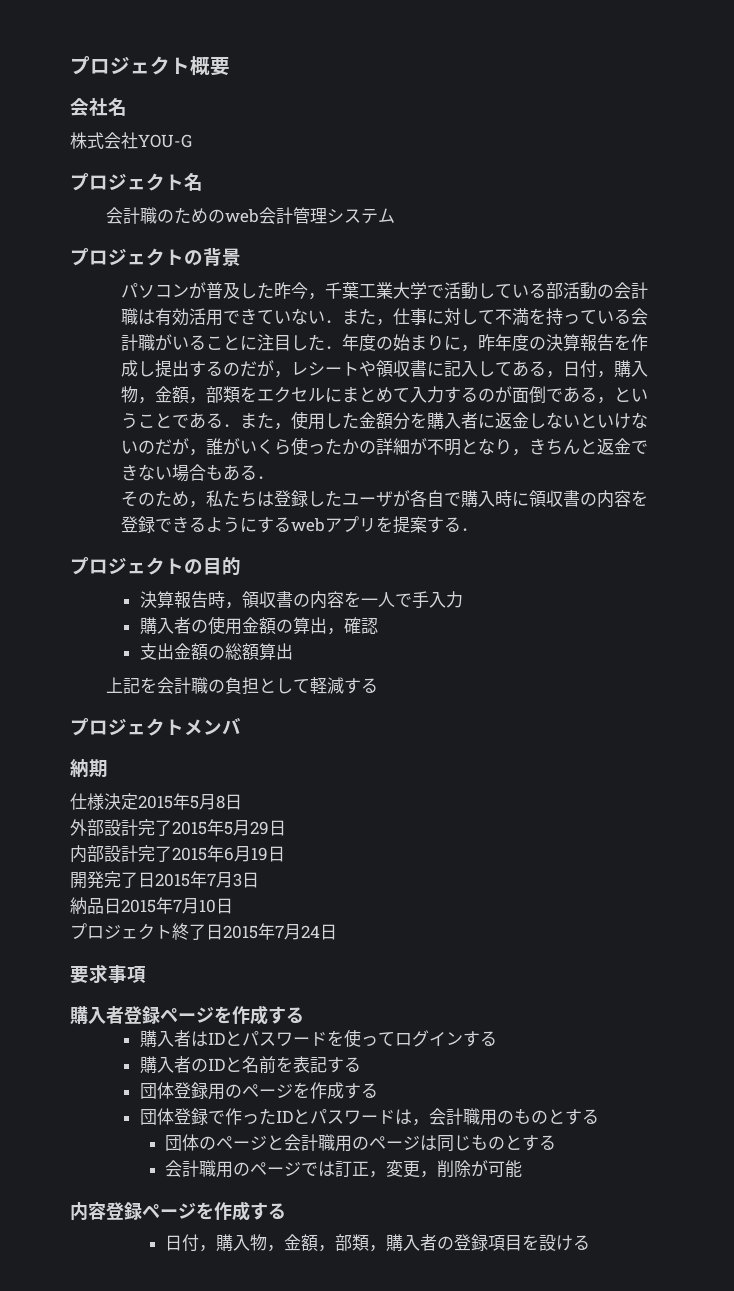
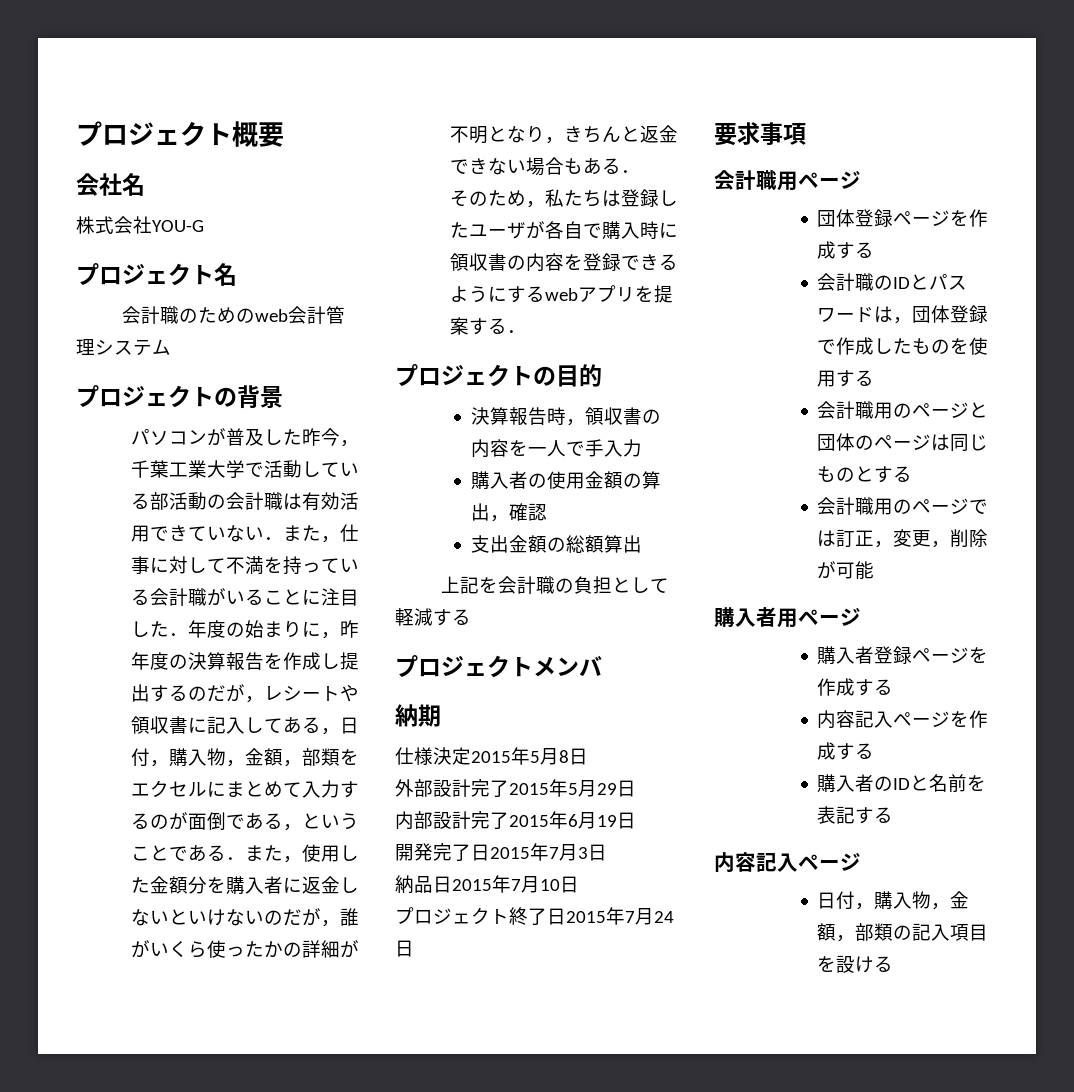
- 購入者登録ページを作成する
- 購入者はIDとパスワードを使ってログインする
- 購入者のIDと名前を表記する
- 団体登録用のページを作成する
- 団体登録で作ったIDとパスワードは，会計職用のものとする
- 団体のページと会計職用のページは同じものとする
+ 会計職用ページ
+ 団体登録ページを作成する
+ 会計職のIDとパスワードは，団体登録で作成したものを使用する
+ 会計職用のページと団体のページは同じものとする
- 内容登録ページを作成する
- 日付，購入物，金額，部類，購入者の登録項目を設ける
+ 購入者用ページ
+ 購入者登録ページを作成する
+ 内容記入ページを作成する
+ 購入者のIDと名前を表記する
+ 内容記入ページ
+ 日付，購入物，金額，部類の記入項目を設ける

